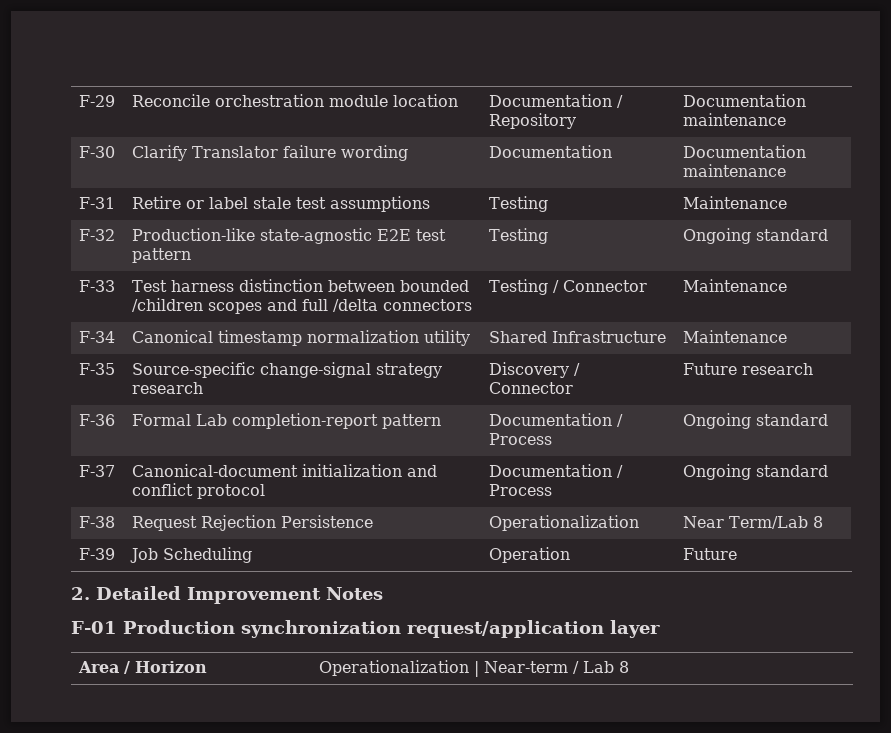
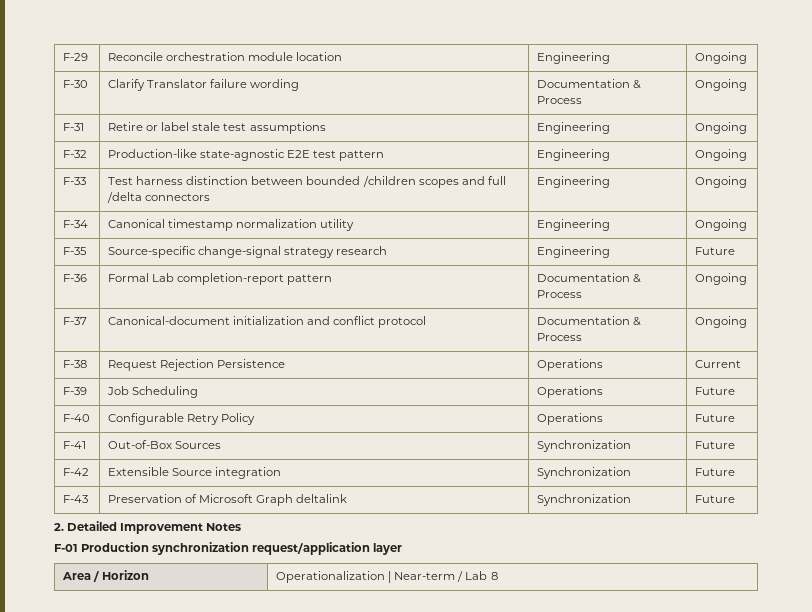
- F-29 | Reconcile orchestration module location | Documentation / Repository | Documentation maintenance
+ F-29 | Reconcile orchestration module location | Engineering | Ongoing
- F-30 | Clarify Translator failure wording | Documentation | Documentation maintenance
+ F-30 | Clarify Translator failure wording | Documentation & Process | Ongoing
- F-31 | Retire or label stale test assumptions | Testing | Maintenance
+ F-31 | Retire or label stale test assumptions | Engineering | Ongoing
- F-32 | Production-like state-agnostic E2E test pattern | Testing | Ongoing standard
+ F-32 | Production-like state-agnostic E2E test pattern | Engineering | Ongoing
- F-33 | Test harness distinction between bounded /children scopes and full /delta connectors | Testing / Connector | Maintenance
+ F-33 | Test harness distinction between bounded /children scopes and full /delta connectors | Engineering | Ongoing
- F-34 | Canonical timestamp normalization utility | Shared Infrastructure | Maintenance
+ F-34 | Canonical timestamp normalization utility | Engineering | Ongoing
- F-35 | Source-specific change-signal strategy research | Discovery / Connector | Future research
+ F-35 | Source-specific change-signal strategy research | Engineering | Future
- F-36 | Formal Lab completion-report pattern | Documentation / Process | Ongoing standard
+ F-36 | Formal Lab completion-report pattern | Documentation & Process | Ongoing
- F-37 | Canonical-document initialization and conflict protocol | Documentation / Process | Ongoing standard
+ F-37 | Canonical-document initialization and conflict protocol | Documentation & Process | Ongoing
- F-38 | Request Rejection Persistence | Operationalization | Near Term/Lab 8
+ F-38 | Request Rejection Persistence | Operations | Current
- F-39 | Job Scheduling | Operation | Future
+ F-39 | Job Scheduling | Operations | Future
+ F-40 | Configurable Retry Policy | Operations | Future
+ F-41 | Out-of-Box Sources | Synchronization | Future
+ F-42 | Extensible Source integration | Synchronization | Future
+ F-43 | Preservation of Microsoft Graph deltalink | Synchronization | Future

